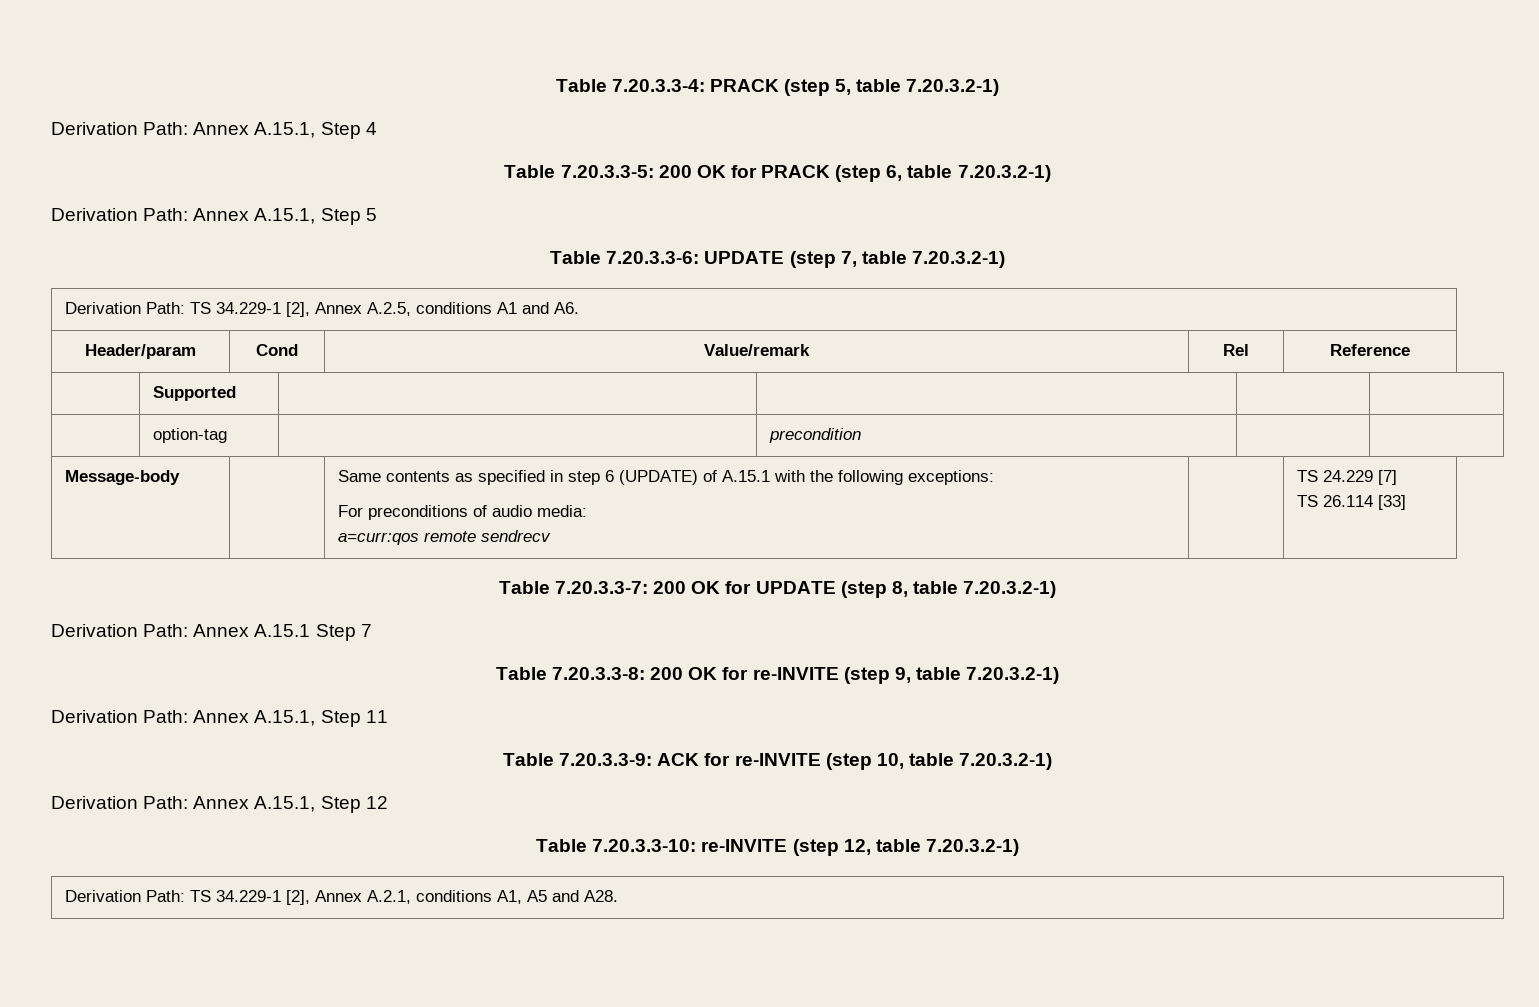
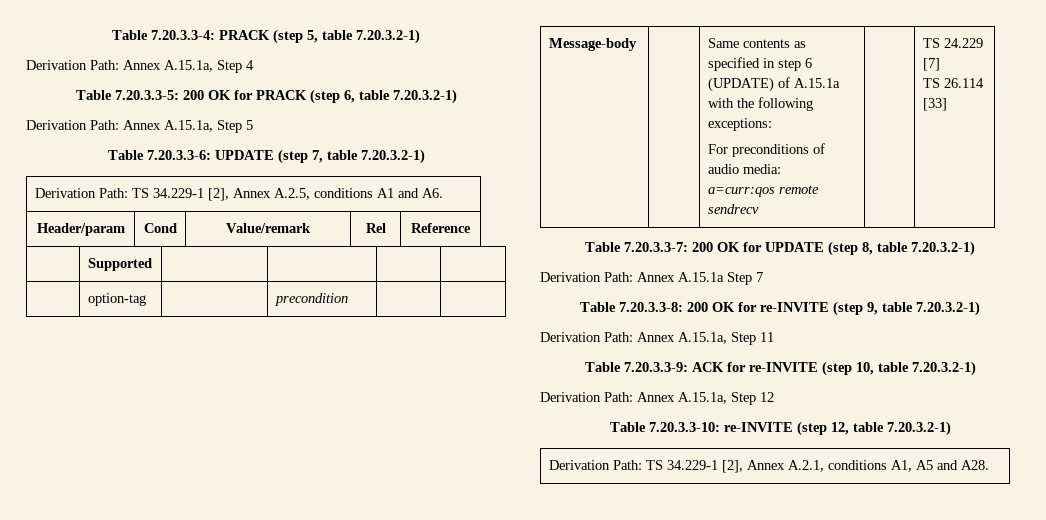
- Derivation Path: Annex A.15.1, Step 4
+ Derivation Path: Annex A.15.1a, Step 4
- Derivation Path: Annex A.15.1, Step 5
+ Derivation Path: Annex A.15.1a, Step 5
- Message-body | | Same contents as specified in step 6 (UPDATE) of A.15.1 with the following exceptions:
+ Message-body | | Same contents as specified in step 6 (UPDATE) of A.15.1a with the following exceptions:
- Derivation Path: Annex A.15.1 Step 7
+ Derivation Path: Annex A.15.1a Step 7
- Derivation Path: Annex A.15.1, Step 11
+ Derivation Path: Annex A.15.1a, Step 11
- Derivation Path: Annex A.15.1, Step 12
+ Derivation Path: Annex A.15.1a, Step 12

